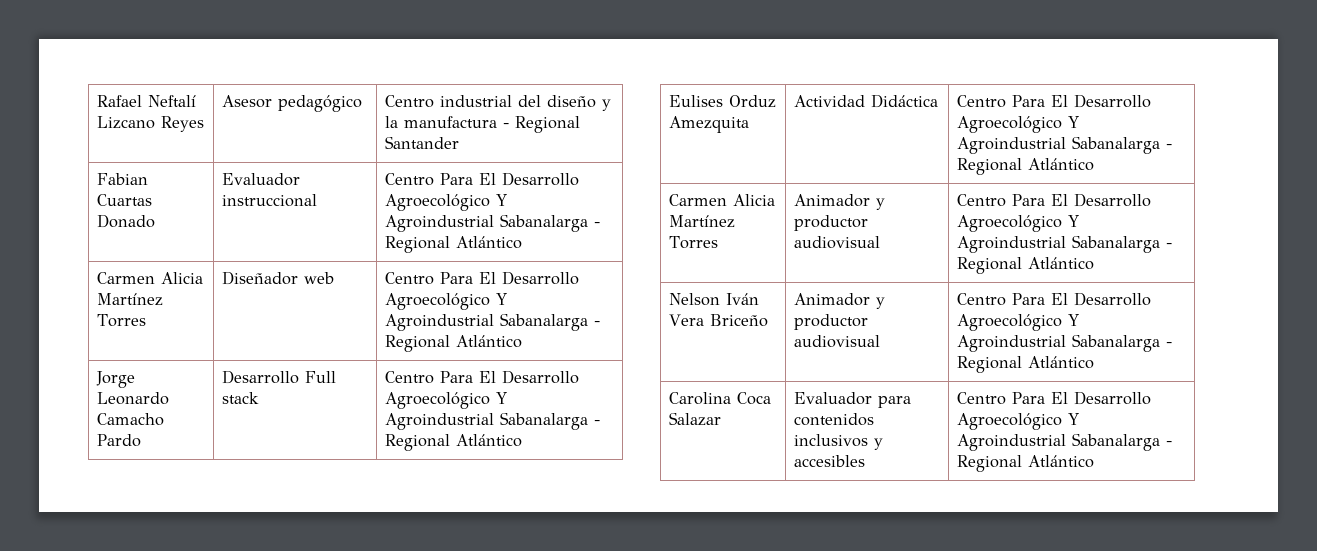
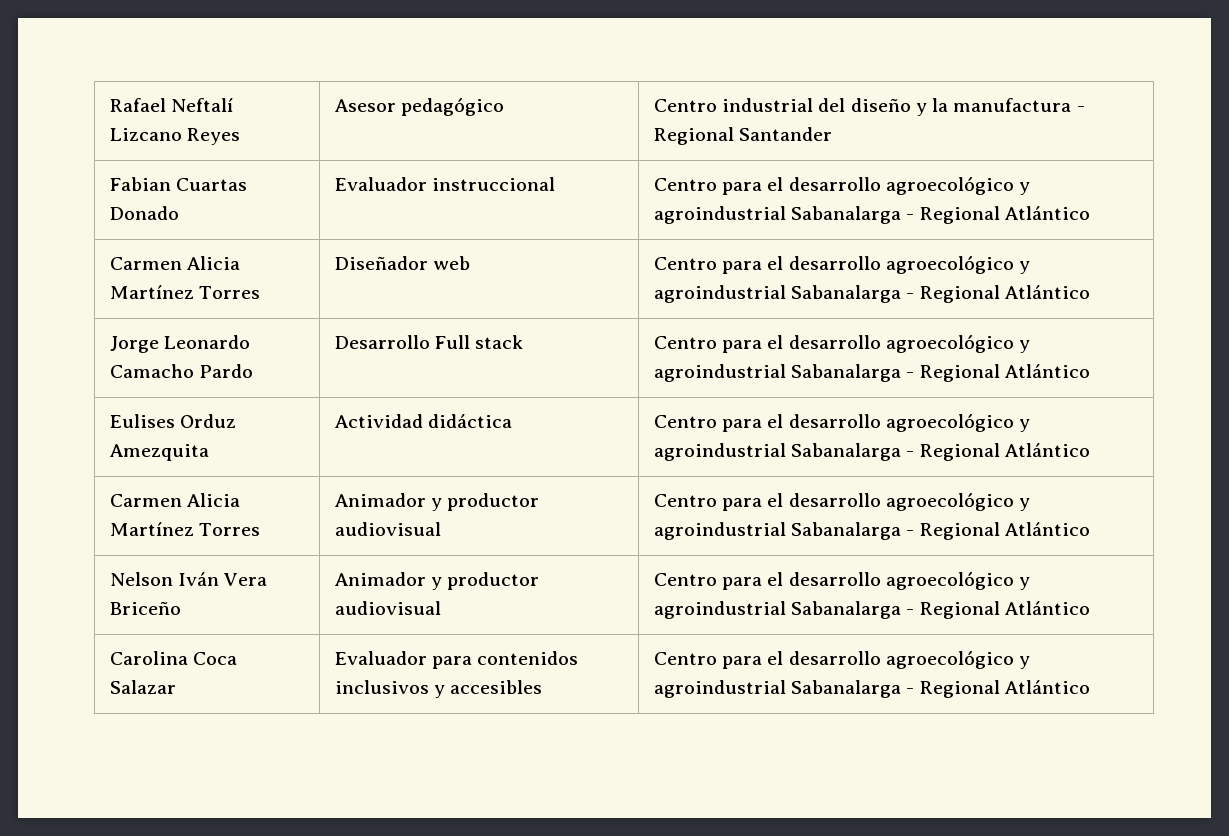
- Fabian Cuartas Donado | Evaluador instruccional | Centro Para El Desarrollo Agroecológico Y Agroindustrial Sabanalarga - Regional Atlántico
+ Fabian Cuartas Donado | Evaluador instruccional | Centro para el desarrollo agroecológico y agroindustrial Sabanalarga - Regional Atlántico
- Carmen Alicia Martínez Torres | Diseñador web | Centro Para El Desarrollo Agroecológico Y Agroindustrial Sabanalarga - Regional Atlántico
+ Carmen Alicia Martínez Torres | Diseñador web | Centro para el desarrollo agroecológico y agroindustrial Sabanalarga - Regional Atlántico
- Jorge Leonardo Camacho Pardo | Desarrollo Full stack | Centro Para El Desarrollo Agroecológico Y Agroindustrial Sabanalarga - Regional Atlántico
+ Jorge Leonardo Camacho Pardo | Desarrollo Full stack | Centro para el desarrollo agroecológico y agroindustrial Sabanalarga - Regional Atlántico
- Eulises Orduz Amezquita | Actividad Didáctica | Centro Para El Desarrollo Agroecológico Y Agroindustrial Sabanalarga - Regional Atlántico
+ Eulises Orduz Amezquita | Actividad didáctica | Centro para el desarrollo agroecológico y agroindustrial Sabanalarga - Regional Atlántico
- Carmen Alicia Martínez Torres | Animador y productor audiovisual | Centro Para El Desarrollo Agroecológico Y Agroindustrial Sabanalarga - Regional Atlántico
+ Carmen Alicia Martínez Torres | Animador y productor audiovisual | Centro para el desarrollo agroecológico y agroindustrial Sabanalarga - Regional Atlántico
- Nelson Iván Vera Briceño | Animador y productor audiovisual | Centro Para El Desarrollo Agroecológico Y Agroindustrial Sabanalarga - Regional Atlántico
+ Nelson Iván Vera Briceño | Animador y productor audiovisual | Centro para el desarrollo agroecológico y agroindustrial Sabanalarga - Regional Atlántico
- Carolina Coca Salazar | Evaluador para contenidos inclusivos y accesibles | Centro Para El Desarrollo Agroecológico Y Agroindustrial Sabanalarga - Regional Atlántico
+ Carolina Coca Salazar | Evaluador para contenidos inclusivos y accesibles | Centro para el desarrollo agroecológico y agroindustrial Sabanalarga - Regional Atlántico

